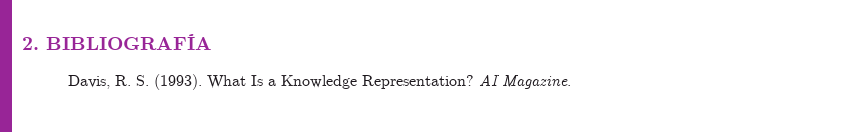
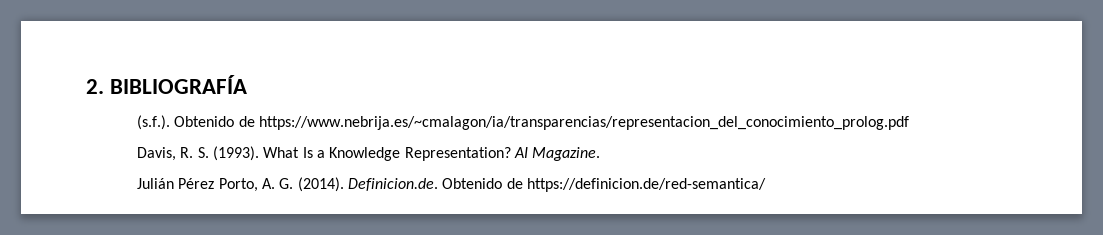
+ (s.f.). Obtenido de https://www.nebrija.es/~cmalagon/ia/transparencias/representacion_del_conocimiento_prolog.pdf
+ Julián Pérez Porto, A. G. (2014). Definicion.de. Obtenido de https://definicion.de/red-semantica/

